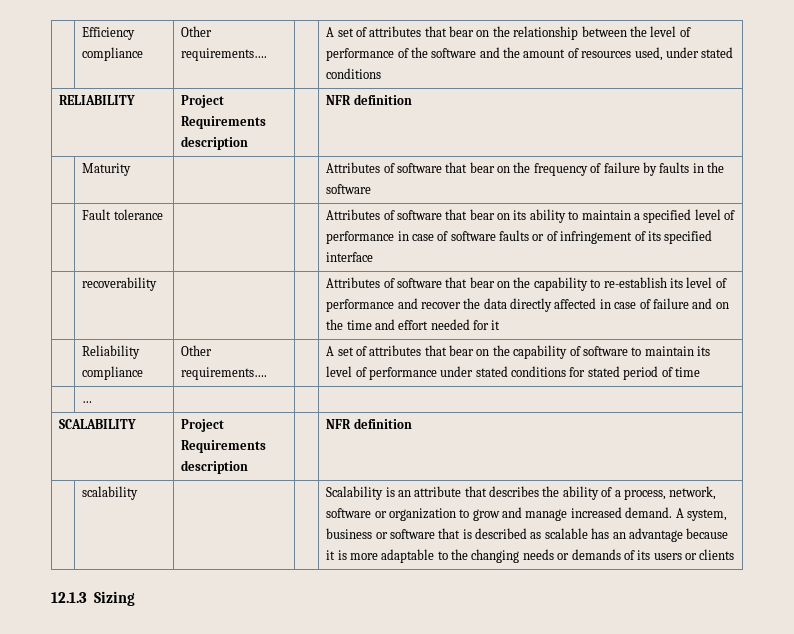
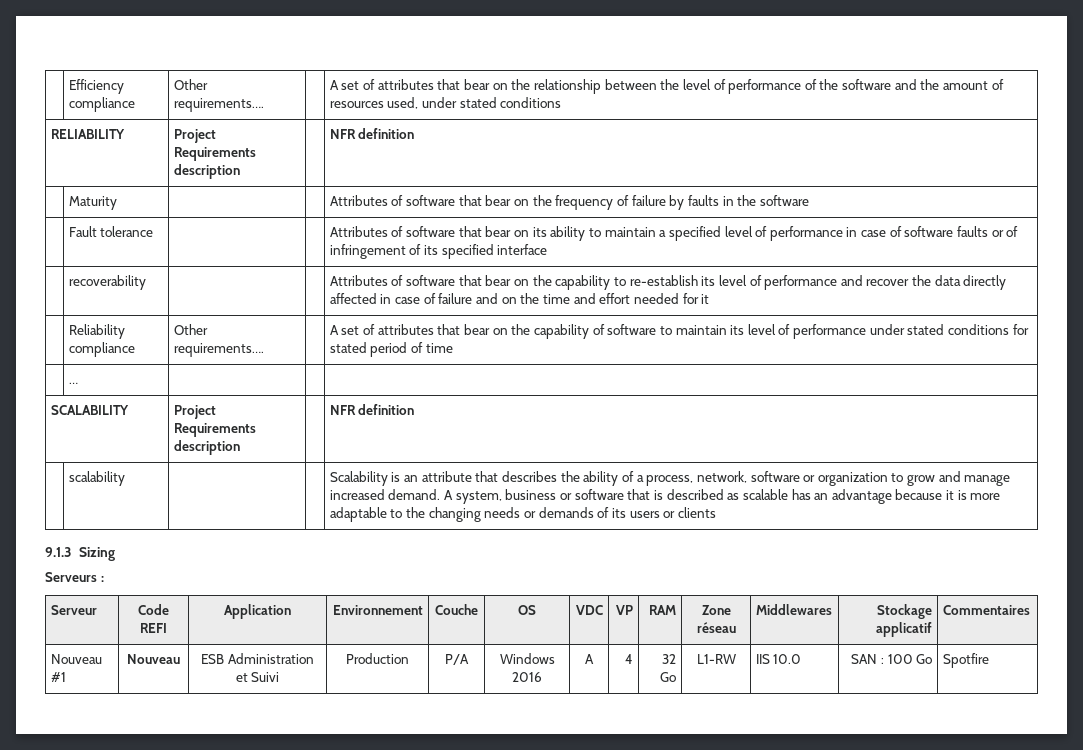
- 12.1.3 Sizing
+ 9.1.3 Sizing
+ Serveurs :
+ Serveur | Code REFI | Application | Environnement | Couche | OS | VDC | VP | RAM | Zone réseau | Middlewares | Stockage applicatif | Commentaires
+ Nouveau #1 | Nouveau | ESB Administration et Suivi | Production | P/A | Windows 2016 | A | 4 | 32 Go | L1-RW | IIS 10.0 | SAN : 100 Go | Spotfire

